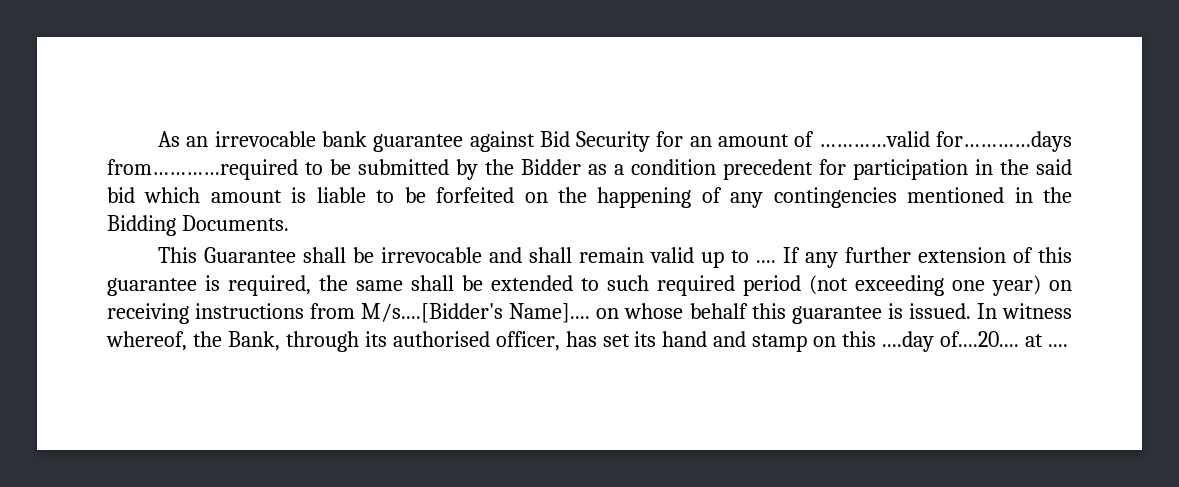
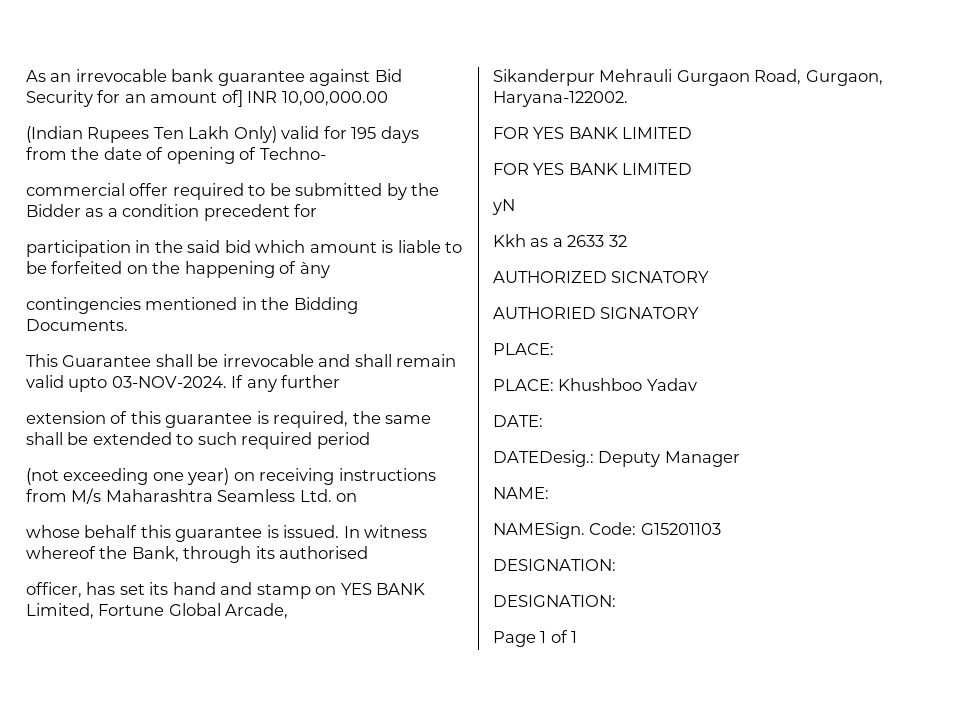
- As an irrevocable bank guarantee against Bid Security for an amount of …………valid for…………days from…………required to be submitted by the Bidder as a condition precedent for participation in the said bid which amount is liable to be forfeited on the happening of any contingencies mentioned in the Bidding Documents.
+ As an irrevocable bank guarantee against Bid Security for an amount of] INR 10,00,000.00
+ (Indian Rupees Ten Lakh Only) valid for 195 days from the date of opening of Techno-
+ commercial offer required to be submitted by the Bidder as a condition precedent for
+ participation in the said bid which amount is liable to be forfeited on the happening of àny
+ contingencies mentioned in the Bidding Documents.
- This Guarantee shall be irrevocable and shall remain valid up to ....
+ This Guarantee shall be irrevocable and shall remain valid upto 03-NOV-2024.
- If any further extension of this guarantee is required, the same shall be extended to such required period (not exceeding one year) on receiving instructions from M/s....[Bidder's Name].... on whose behalf this guarantee is issued.
+ If any further
+ extension of this guarantee is required, the same shall be extended to such required period
+ (not exceeding one year) on receiving instructions from M/s Maharashtra Seamless Ltd. on
+ whose behalf this guarantee is issued.
- In witness whereof, the Bank, through its authorised officer, has set its hand and stamp on this ....day of....20.... at ....
+ In witness whereof the Bank, through its authorised
+ officer, has set its hand and stamp on YES BANK Limited, Fortune Global Arcade,
+ Sikanderpur Mehrauli Gurgaon Road, Gurgaon, Haryana-122002.
+ FOR YES BANK LIMITED
+ FOR YES BANK LIMITED
+ yN
+ Kkh as a 2633 32
+ AUTHORIZED SICNATORY
+ AUTHORIED SIGNATORY
+ PLACE:
+ PLACE: Khushboo Yadav
+ DATE:
+ DATEDesig.: Deputy Manager
+ NAME:
+ NAMESign. Code: G15201103
+ DESIGNATION:
+ DESIGNATION:
+ Page 1 of 1

